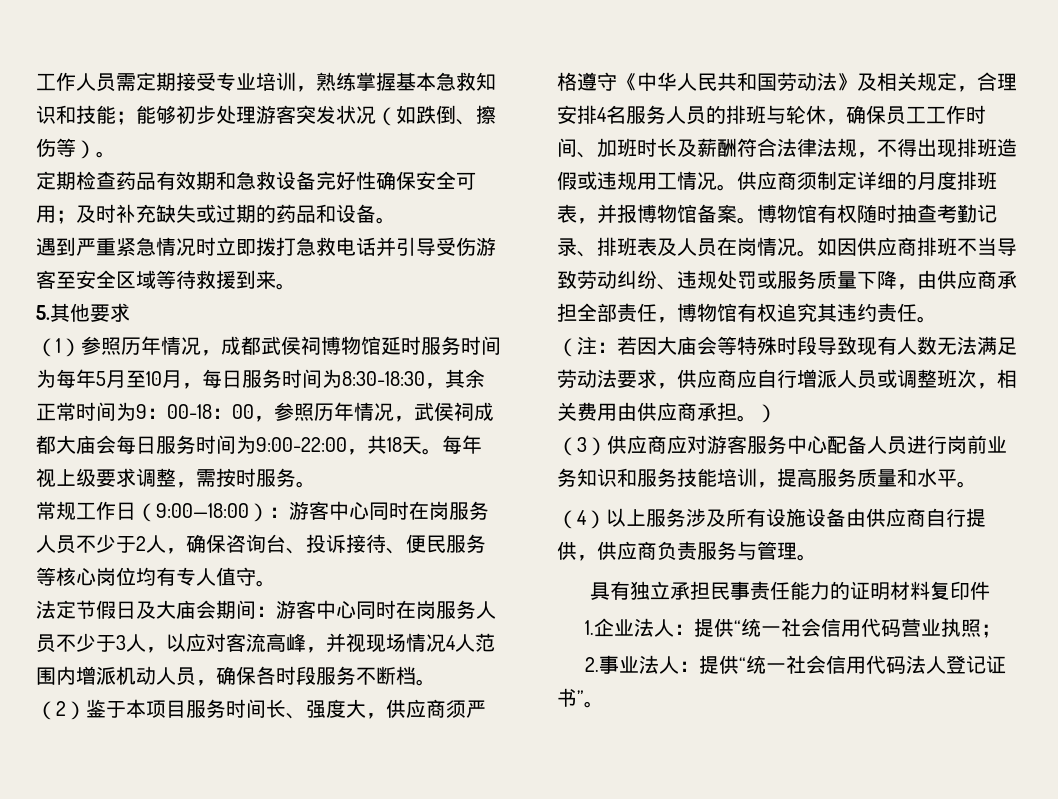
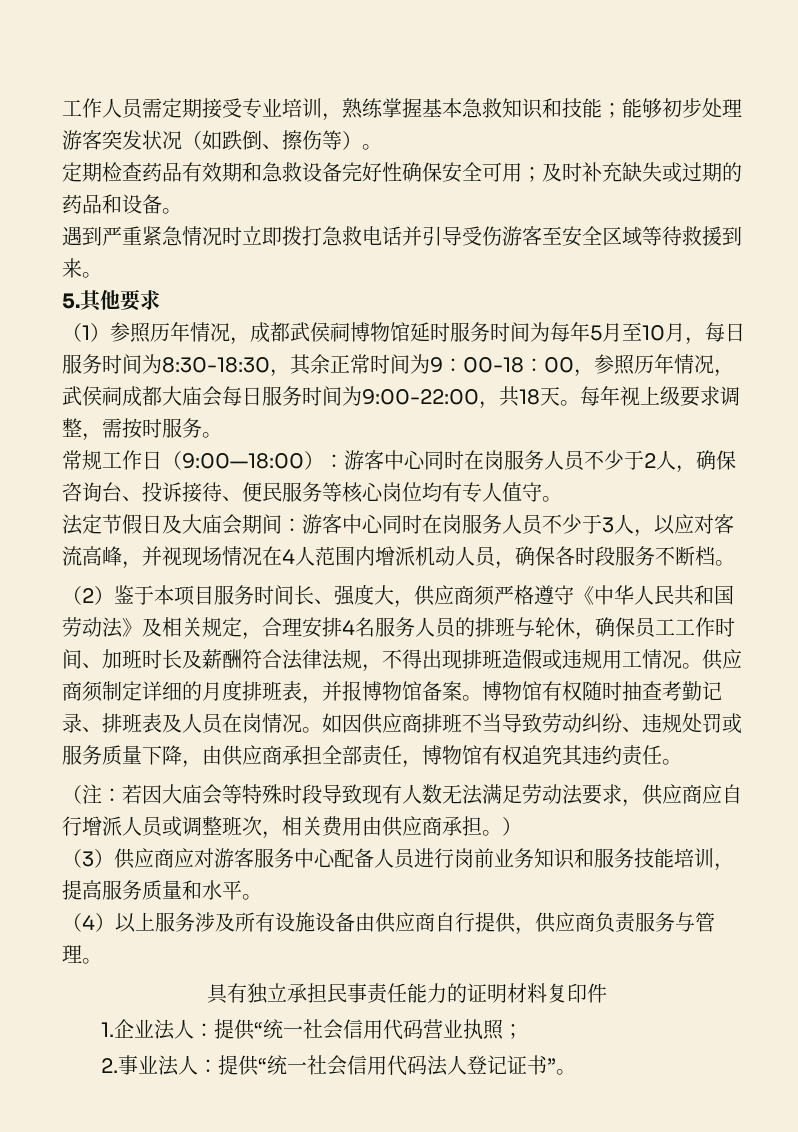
- 法定节假日及大庙会期间：游客中心同时在岗服务人员不少于3人，以应对客流高峰，并视现场情况4人范围内增派机动人员，确保各时段服务不断档。
+ 法定节假日及大庙会期间：游客中心同时在岗服务人员不少于3人，以应对客流高峰，并视现场情况在4人范围内增派机动人员，确保各时段服务不断档。

